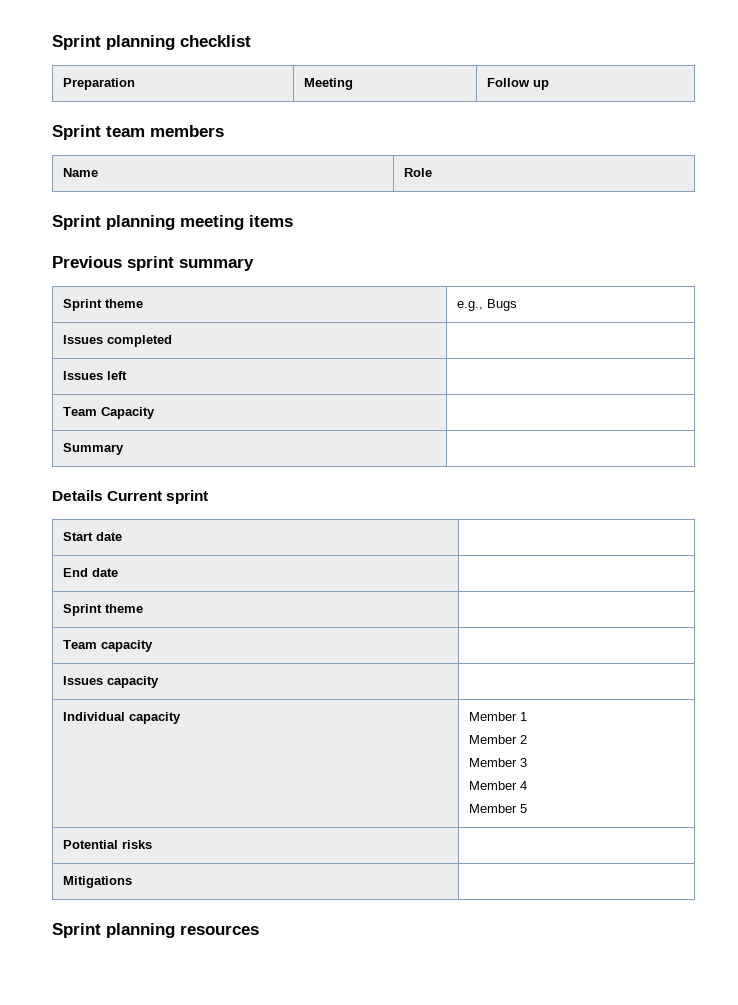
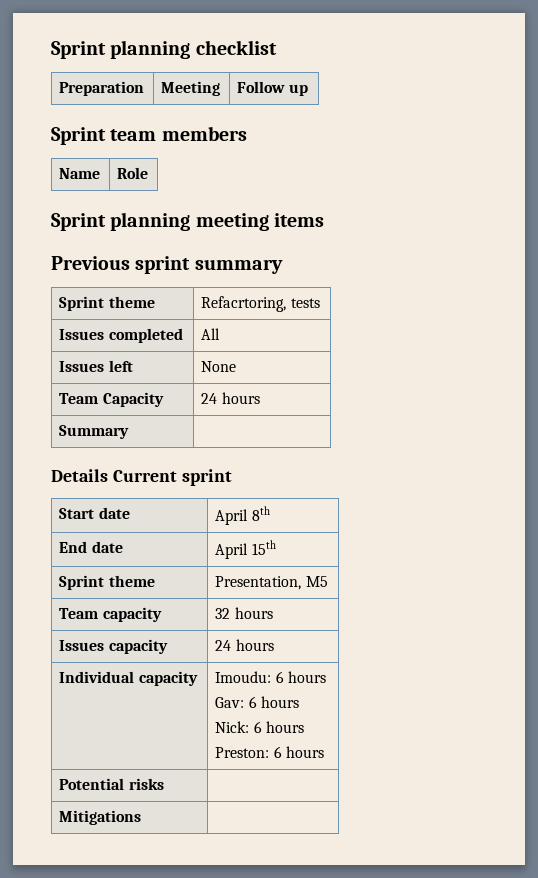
- Sprint theme | e.g., Bugs
+ Sprint theme | Refacrtoring, tests
- Issues completed |
+ Issues completed | All
- Issues left |
+ Issues left | None
- Team Capacity |
+ Team Capacity | 24 hours
- Start date |
+ Start date | April 8th
- End date |
- Sprint theme |
+ End date | April 15th
+ Sprint theme | Presentation, M5
- Team capacity |
+ Team capacity | 32 hours
- Issues capacity |
+ Issues capacity | 24 hours
- Individual capacity | Member 1
- Member 2
- Member 3
- Member 4
- Member 5
+ Individual capacity | Imoudu: 6 hours
+ Gav: 6 hours
+ Nick: 6 hours
+ Preston: 6 hours
- Sprint planning resources

